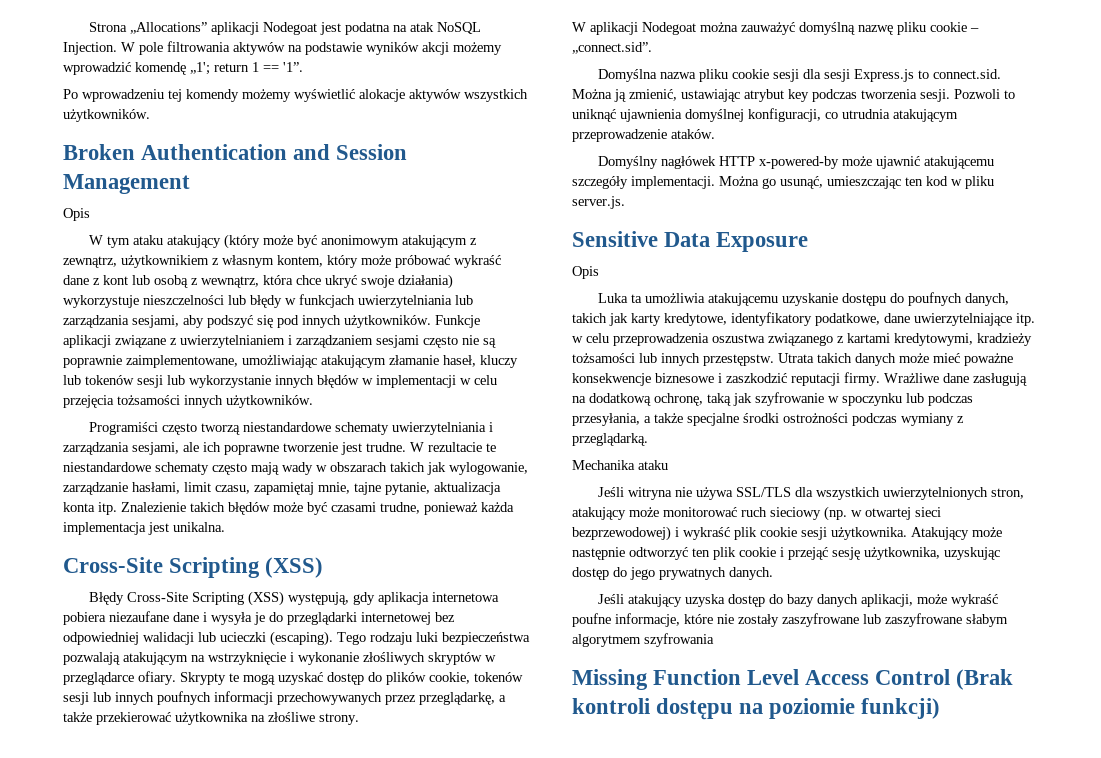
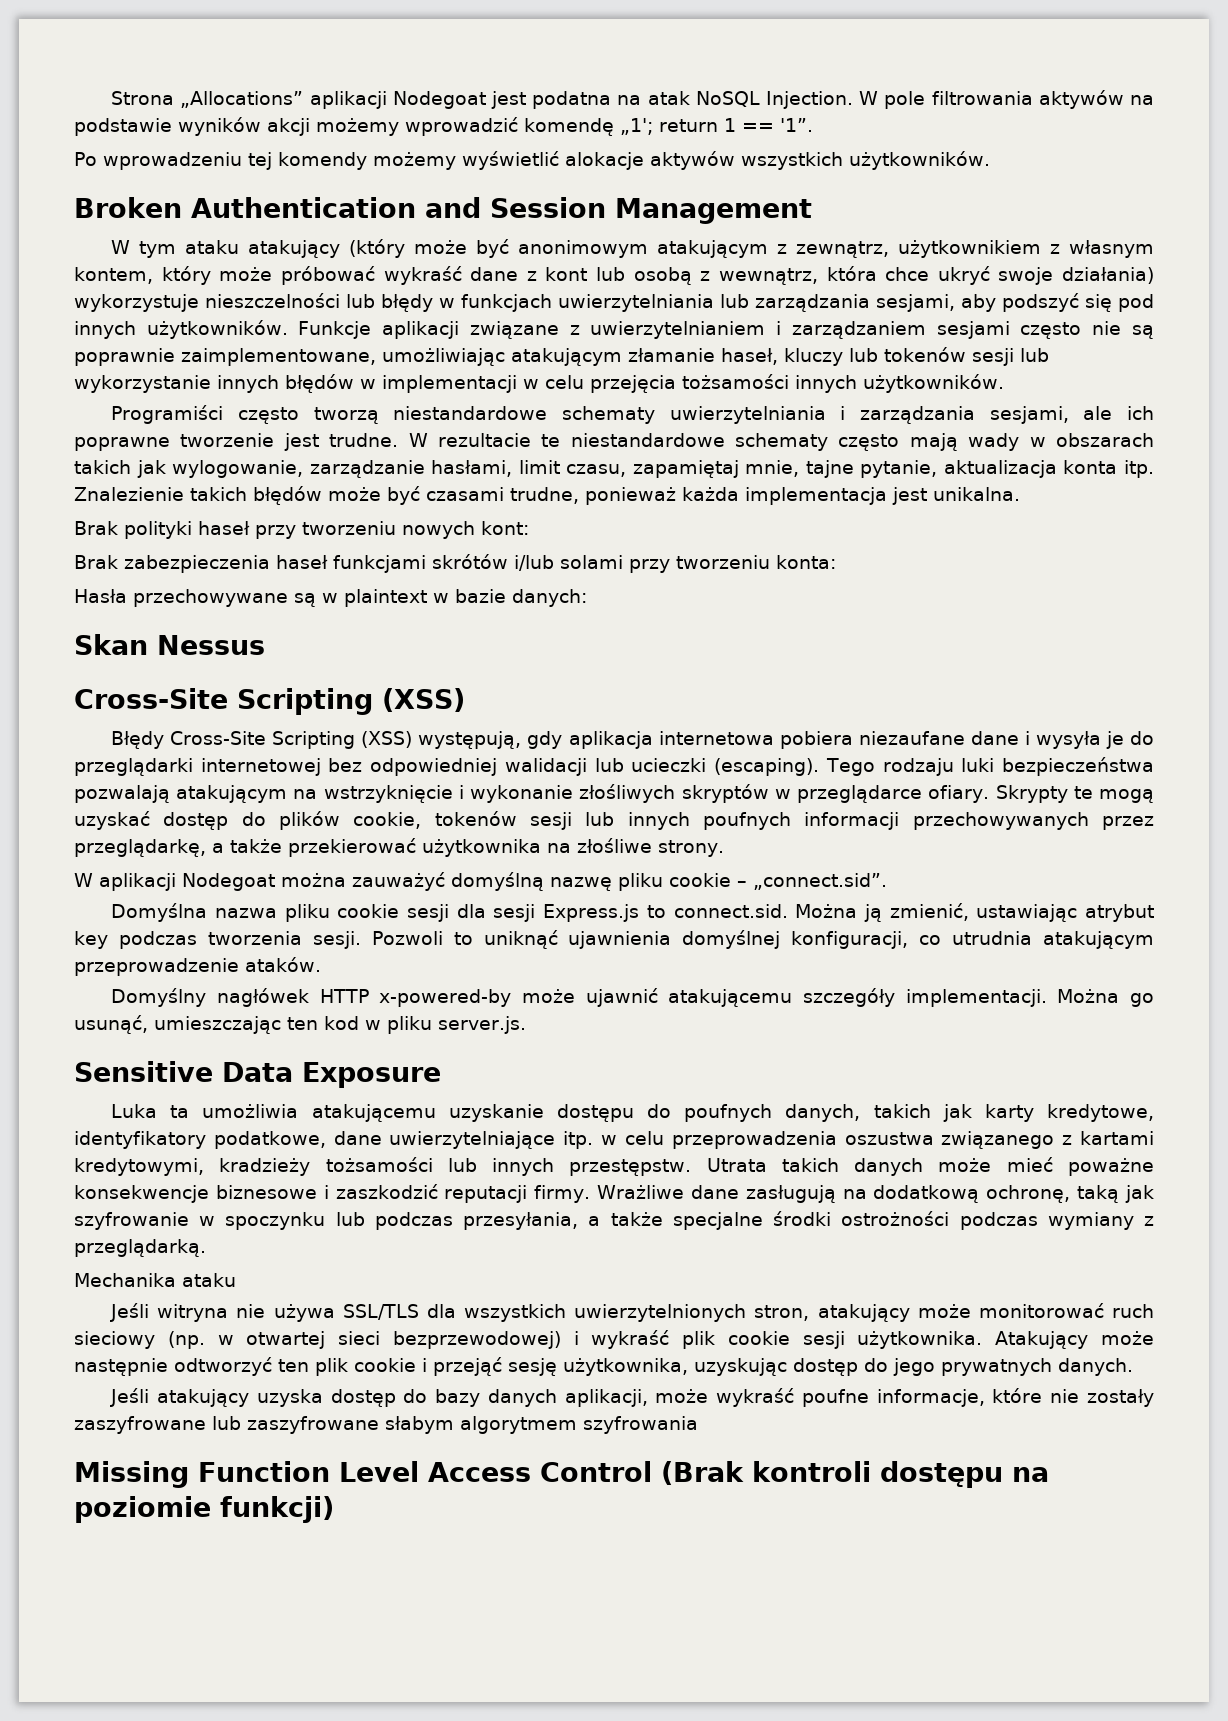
  Broken Authentication and Session Management
- Opis
+ Brak polityki haseł przy tworzeniu nowych kont:
+ Brak zabezpieczenia haseł funkcjami skrótów i/lub solami przy tworzeniu konta:
+ Hasła przechowywane są w plaintext w bazie danych:
+ Skan Nessus
  Sensitive Data Exposure
- Opis

